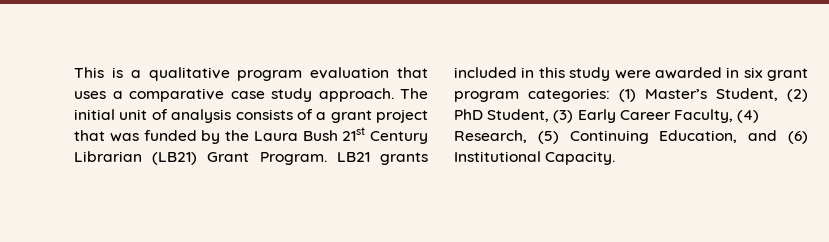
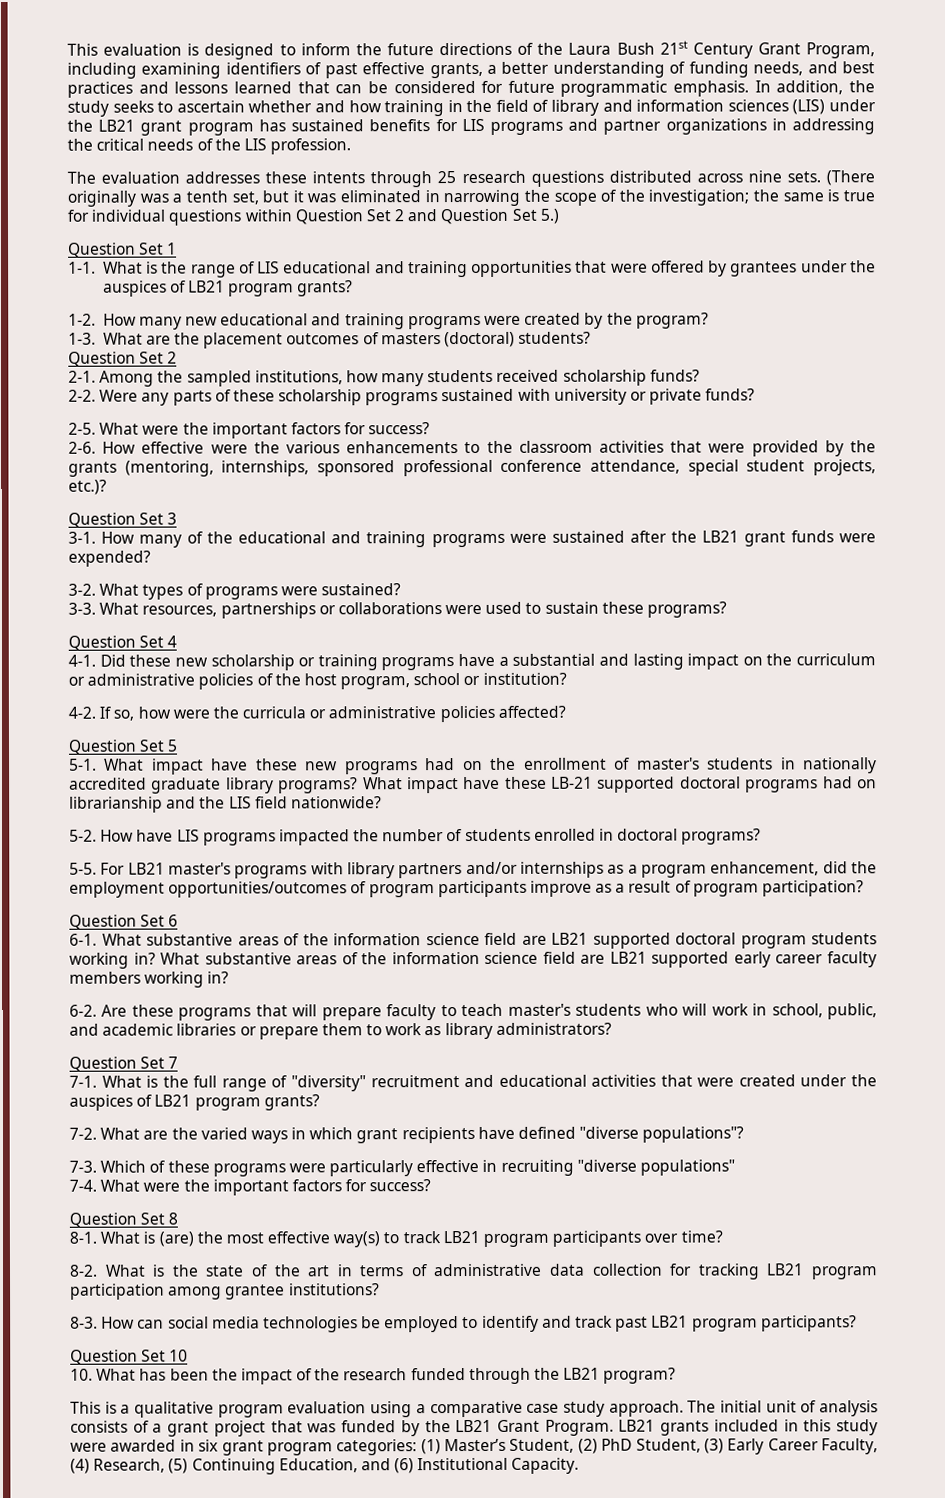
- This is a qualitative program evaluation that uses a comparative case study approach.
+ This evaluation is designed to inform the future directions of the Laura Bush 21st Century Grant Program, including examining identifiers of past effective grants, a better understanding of funding needs, and best practices and lessons learned that can be considered for future programmatic emphasis. In addition, the study seeks to ascertain whether and how training in the field of library and information sciences (LIS) under the LB21 grant program has sustained benefits for LIS programs and partner organizations in addressing the critical needs of the LIS profession.
+ The evaluation addresses these intents through 25 research questions distributed across nine sets. (There originally was a tenth set, but it was eliminated in narrowing the scope of the investigation; the same is true for individual questions within Question Set 2 and Question Set 5.)
+ Question Set 1
+ 1-1. What is the range of LIS educational and training opportunities that were offered by grantees under the auspices of LB21 program grants?
+ 1-2. How many new educational and training programs were created by the program?
+ 1-3. What are the placement outcomes of masters (doctoral) students?
+ Question Set 2
+ 2-1. Among the sampled institutions, how many students received scholarship funds?
+ 2-2. Were any parts of these scholarship programs sustained with university or private funds?
+ 2-5. What were the important factors for success?
+ 2-6. How effective were the various enhancements to the classroom activities that were provided by the grants (mentoring, internships, sponsored professional conference attendance, special student projects, etc.)?
+ Question Set 3
+ 3-1. How many of the educational and training programs were sustained after the LB21 grant funds were expended?
+ 3-2. What types of programs were sustained?
+ 3-3. What resources, partnerships or collaborations were used to sustain these programs?
+ Question Set 4
+ 4-1. Did these new scholarship or training programs have a substantial and lasting impact on the curriculum or administrative policies of the host program, school or institution?
+ 4-2. If so, how were the curricula or administrative policies affected?
+ Question Set 5
+ 5-1. What impact have these new programs had on the enrollment of master's students in nationally accredited graduate library programs? What impact have these LB-21 supported doctoral programs had on librarianship and the LIS field nationwide?
+ 5-2. How have LIS programs impacted the number of students enrolled in doctoral programs?
+ 5-5. For LB21 master's programs with library partners and/or internships as a program enhancement, did the employment opportunities/outcomes of program participants improve as a result of program participation?
+ Question Set 6
+ 6-1. What substantive areas of the information science field are LB21 supported doctoral program students working in? What substantive areas of the information science field are LB21 supported early career faculty members working in?
+ 6-2. Are these programs that will prepare faculty to teach master's students who will work in school, public, and academic libraries or prepare them to work as library administrators?
+ Question Set 7
+ 7-1. What is the full range of "diversity" recruitment and educational activities that were created under the auspices of LB21 program grants?
+ 7-2. What are the varied ways in which grant recipients have defined "diverse populations"?
+ 7-3. Which of these programs were particularly effective in recruiting "diverse populations"
+ 7-4. What were the important factors for success?
+ Question Set 8
+ 8-1. What is (are) the most effective way(s) to track LB21 program participants over time?
+ 8-2. What is the state of the art in terms of administrative data collection for tracking LB21 program participation among grantee institutions?
+ 8-3. How can social media technologies be employed to identify and track past LB21 program participants?
+ Question Set 10
+ 10. What has been the impact of the research funded through the LB21 program?
+ This is a qualitative program evaluation using a comparative case study approach.
- The initial unit of analysis consists of a grant project that was funded by the Laura Bush 21st Century Librarian (LB21) Grant Program.
+ The initial unit of analysis consists of a grant project that was funded by the LB21 Grant Program.

